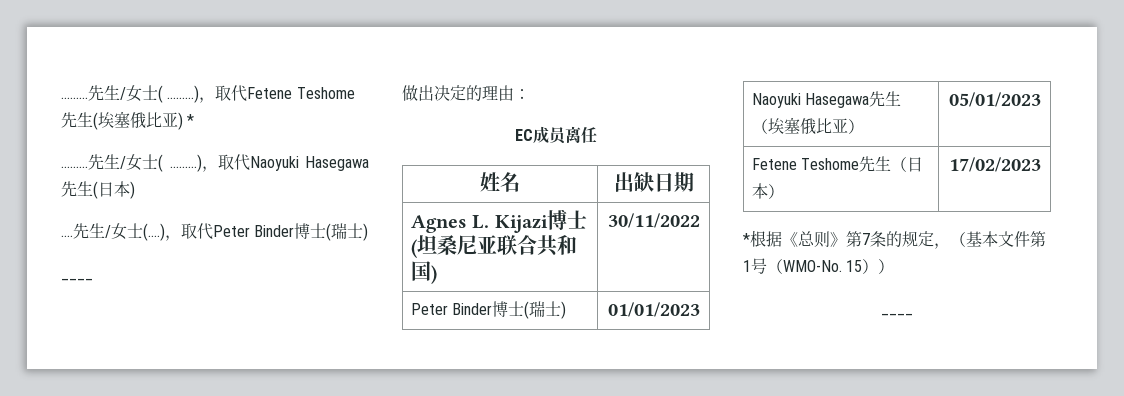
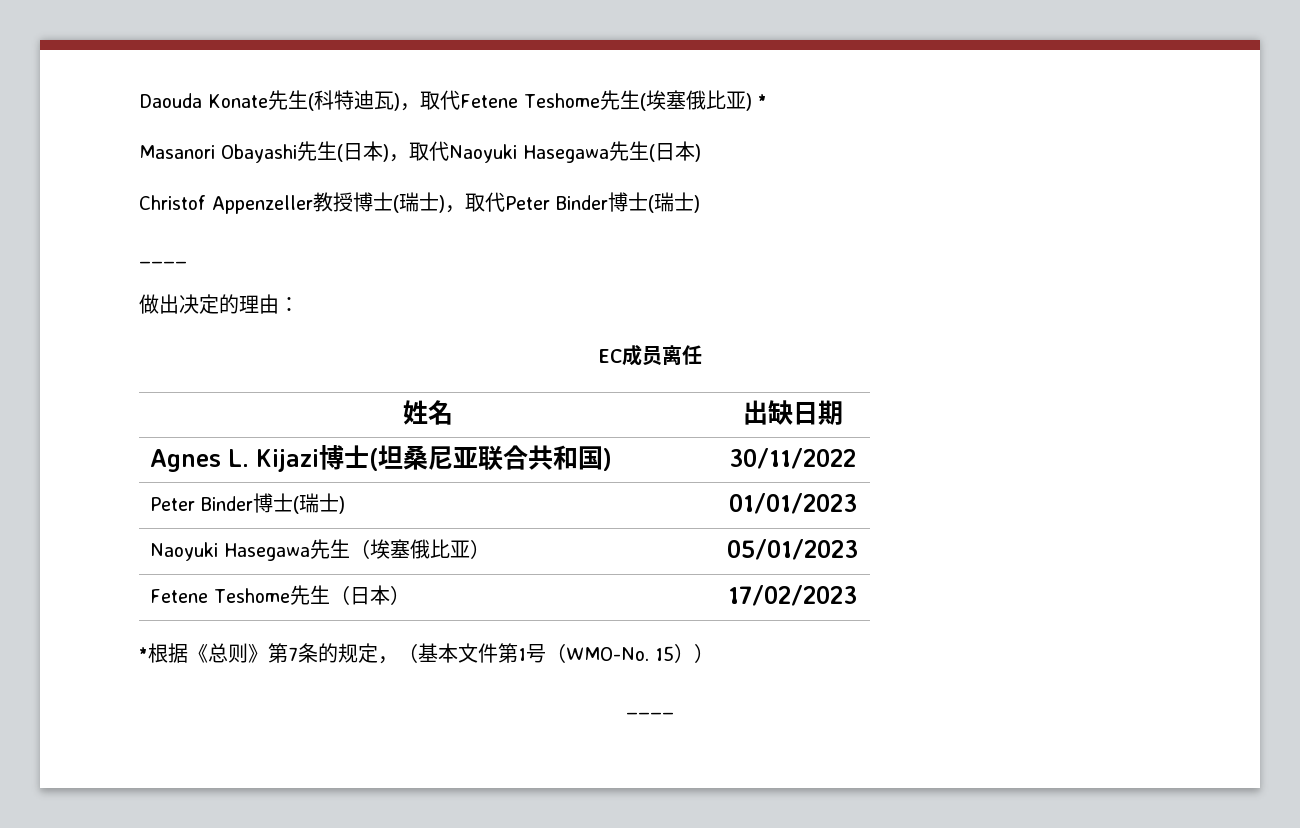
- ………先生/女士( ………)，取代Fetene Teshome先生(埃塞俄比亚) *
+ Daouda Konate先生(科特迪瓦)，取代Fetene Teshome先生(埃塞俄比亚) *
- ………先生/女士( ………)，取代Naoyuki Hasegawa先生(日本)
+ Masanori Obayashi先生(日本)，取代Naoyuki Hasegawa先生(日本)
- ....先生/女士(....)，取代Peter Binder博士(瑞士)
+ Christof Appenzeller教授博士(瑞士)，取代Peter Binder博士(瑞士)

